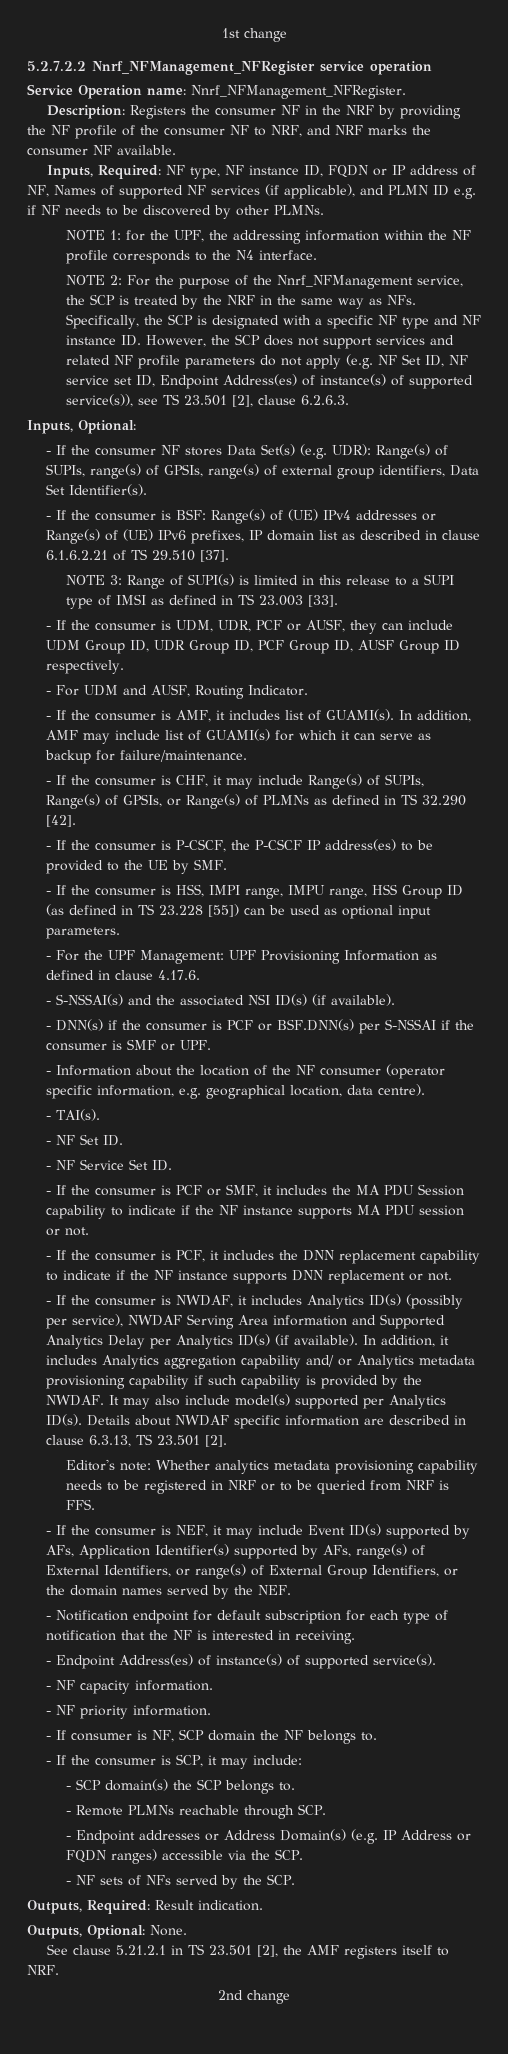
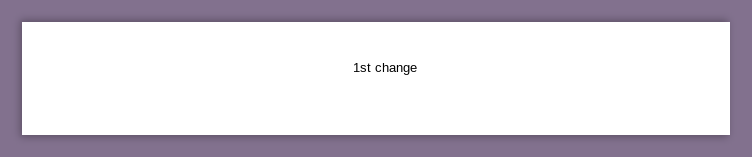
- 5.2.7.2.2 Nnrf_NFManagement_NFRegister service operation
- Service Operation name: Nnrf_NFManagement_NFRegister.
- Description: Registers the consumer NF in the NRF by providing the NF profile of the consumer NF to NRF, and NRF marks the consumer NF available.
- Inputs, Required: NF type, NF instance ID, FQDN or IP address of NF, Names of supported NF services (if applicable), and PLMN ID e.g. if NF needs to be discovered by other PLMNs.
- NOTE 1: for the UPF, the addressing information within the NF profile corresponds to the N4 interface.
- NOTE 2: For the purpose of the Nnrf_NFManagement service, the SCP is treated by the NRF in the same way as NFs. Specifically, the SCP is designated with a specific NF type and NF instance ID. However, the SCP does not support services and related NF profile parameters do not apply (e.g. NF Set ID, NF service set ID, Endpoint Address(es) of instance(s) of supported service(s)), see TS 23.501 [2], clause 6.2.6.3.
- Inputs, Optional:
- - If the consumer NF stores Data Set(s) (e.g. UDR): Range(s) of SUPIs, range(s) of GPSIs, range(s) of external group identifiers, Data Set Identifier(s).
- - If the consumer is BSF: Range(s) of (UE) IPv4 addresses or Range(s) of (UE) IPv6 prefixes, IP domain list as described in clause 6.1.6.2.21 of TS 29.510 [37].
- NOTE 3: Range of SUPI(s) is limited in this release to a SUPI type of IMSI as defined in TS 23.003 [33].
- - If the consumer is UDM, UDR, PCF or AUSF, they can include UDM Group ID, UDR Group ID, PCF Group ID, AUSF Group ID respectively.
- - For UDM and AUSF, Routing Indicator.
- - If the consumer is AMF, it includes list of GUAMI(s). In addition, AMF may include list of GUAMI(s) for which it can serve as backup for failure/maintenance.
- - If the consumer is CHF, it may include Range(s) of SUPIs, Range(s) of GPSIs, or Range(s) of PLMNs as defined in TS 32.290 [42].
- - If the consumer is P-CSCF, the P-CSCF IP address(es) to be provided to the UE by SMF.
- - If the consumer is HSS, IMPI range, IMPU range, HSS Group ID (as defined in TS 23.228 [55]) can be used as optional input parameters.
- - For the UPF Management: UPF Provisioning Information as defined in clause 4.17.6.
- - S-NSSAI(s) and the associated NSI ID(s) (if available).
- - DNN(s) if the consumer is PCF or BSF.DNN(s) per S-NSSAI if the consumer is SMF or UPF.
- - Information about the location of the NF consumer (operator specific information, e.g. geographical location, data centre).
- - TAI(s).
- - NF Set ID.
- - NF Service Set ID.
- - If the consumer is PCF or SMF, it includes the MA PDU Session capability to indicate if the NF instance supports MA PDU session or not.
- - If the consumer is PCF, it includes the DNN replacement capability to indicate if the NF instance supports DNN replacement or not.
- - If the consumer is NWDAF, it includes Analytics ID(s) (possibly per service), NWDAF Serving Area information and Supported Analytics Delay per Analytics ID(s) (if available). In addition, it includes Analytics aggregation capability and/ or Analytics metadata provisioning capability if such capability is provided by the NWDAF. It may also include model(s) supported per Analytics ID(s). Details about NWDAF specific information are described in clause 6.3.13, TS 23.501 [2].
- Editor's note: Whether analytics metadata provisioning capability needs to be registered in NRF or to be queried from NRF is FFS.
- - If the consumer is NEF, it may include Event ID(s) supported by AFs, Application Identifier(s) supported by AFs, range(s) of External Identifiers, or range(s) of External Group Identifiers, or the domain names served by the NEF.
- - Notification endpoint for default subscription for each type of notification that the NF is interested in receiving.
- - Endpoint Address(es) of instance(s) of supported service(s).
- - NF capacity information.
- - NF priority information.
- - If consumer is NF, SCP domain the NF belongs to.
- - If the consumer is SCP, it may include:
- - SCP domain(s) the SCP belongs to.
- - Remote PLMNs reachable through SCP.
- - Endpoint addresses or Address Domain(s) (e.g. IP Address or FQDN ranges) accessible via the SCP.
- - NF sets of NFs served by the SCP.
- Outputs, Required: Result indication.
- Outputs, Optional: None.
- See clause 5.21.2.1 in TS 23.501 [2], the AMF registers itself to NRF.
- 2nd change

